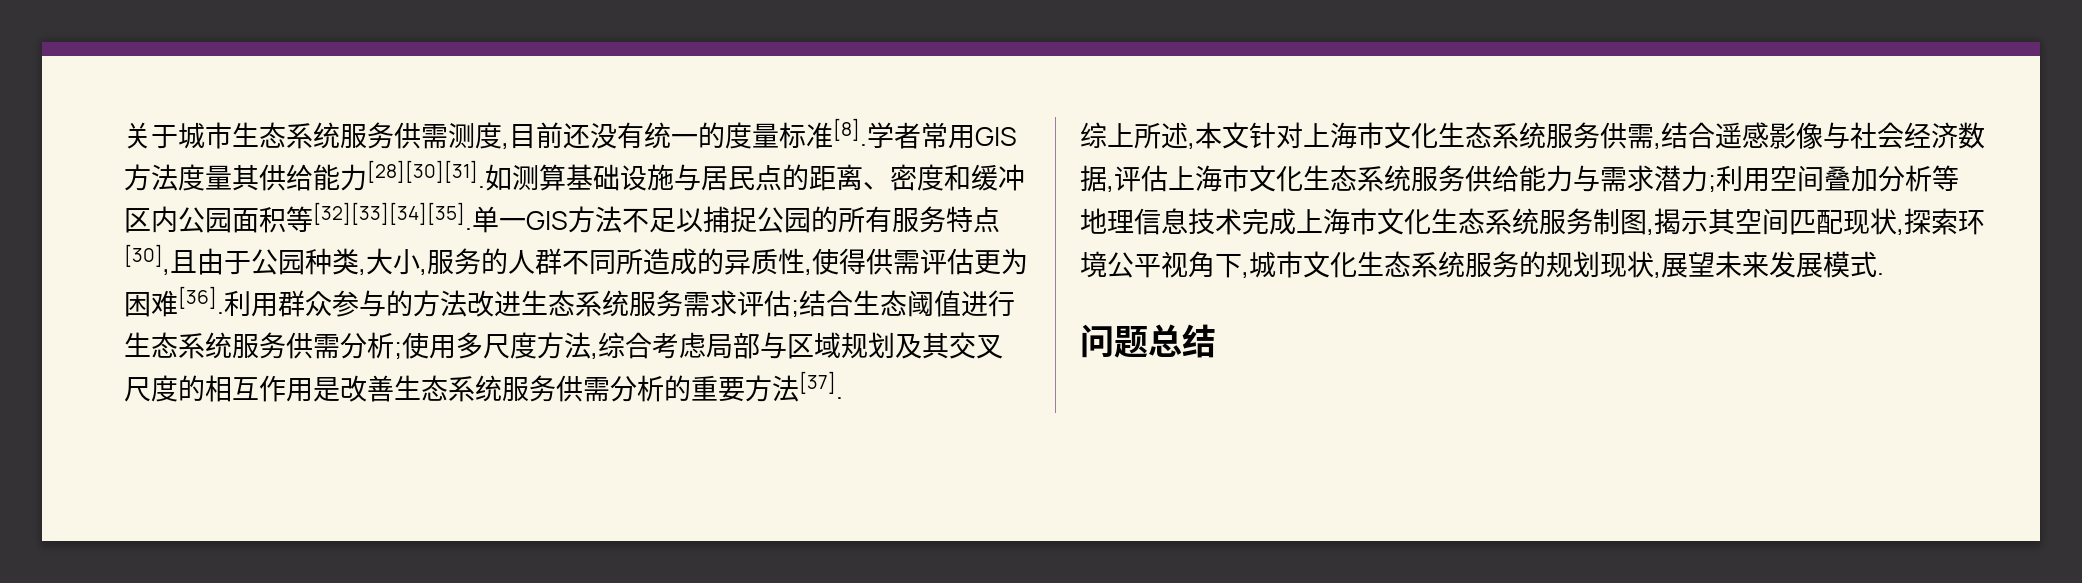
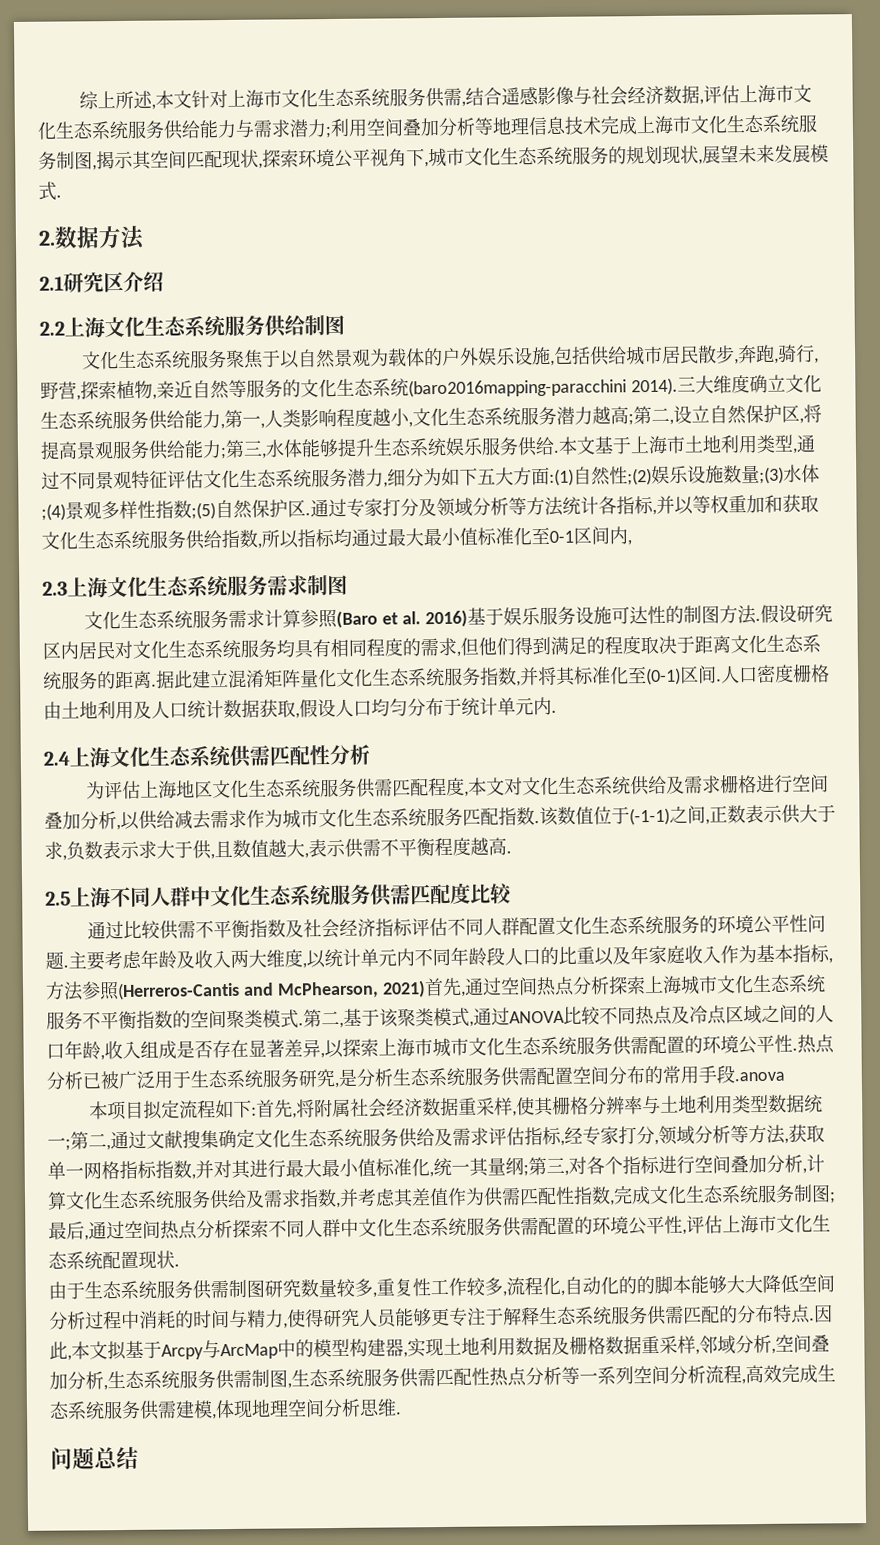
- 关于城市生态系统服务供需测度,目前还没有统一的度量标准[8].学者常用GIS方法度量其供给能力[28][30][31].如测算基础设施与居民点的距离、密度和缓冲区内公园面积等[32][33][34][35].单一GIS方法不足以捕捉公园的所有服务特点[30],且由于公园种类,大小,服务的人群不同所造成的异质性,使得供需评估更为困难[36].利用群众参与的方法改进生态系统服务需求评估;结合生态阈值进行生态系统服务供需分析;使用多尺度方法,综合考虑局部与区域规划及其交叉尺度的相互作用是改善生态系统服务供需分析的重要方法[37].
+ 2.数据方法
+ 2.1研究区介绍
+ 2.2上海文化生态系统服务供给制图
+ 文化生态系统服务聚焦于以自然景观为载体的户外娱乐设施,包括供给城市居民散步,奔跑,骑行,野营,探索植物,亲近自然等服务的文化生态系统(baro2016mapping-paracchini 2014).三大维度确立文化生态系统服务供给能力,第一,人类影响程度越小,文化生态系统服务潜力越高;第二,设立自然保护区,将提高景观服务供给能力;第三,水体能够提升生态系统娱乐服务供给.本文基于上海市土地利用类型,通过不同景观特征评估文化生态系统服务潜力,细分为如下五大方面:(1)自然性;(2)娱乐设施数量;(3)水体;(4)景观多样性指数;(5)自然保护区.通过专家打分及领域分析等方法统计各指标,并以等权重加和获取文化生态系统服务供给指数,所以指标均通过最大最小值标准化至0-1区间内,
+ 2.3上海文化生态系统服务需求制图
+ 文化生态系统服务需求计算参照(Baro et al. 2016)基于娱乐服务设施可达性的制图方法.假设研究区内居民对文化生态系统服务均具有相同程度的需求,但他们得到满足的程度取决于距离文化生态系统服务的距离.据此建立混淆矩阵量化文化生态系统服务指数,并将其标准化至(0-1)区间.人口密度栅格由土地利用及人口统计数据获取,假设人口均匀分布于统计单元内.
+ 2.4上海文化生态系统供需匹配性分析
+ 为评估上海地区文化生态系统服务供需匹配程度,本文对文化生态系统供给及需求栅格进行空间叠加分析,以供给减去需求作为城市文化生态系统服务匹配指数.该数值位于(-1-1)之间,正数表示供大于求,负数表示求大于供,且数值越大,表示供需不平衡程度越高.
+ 2.5上海不同人群中文化生态系统服务供需匹配度比较
+ 通过比较供需不平衡指数及社会经济指标评估不同人群配置文化生态系统服务的环境公平性问题.主要考虑年龄及收入两大维度,以统计单元内不同年龄段人口的比重以及年家庭收入作为基本指标,方法参照(Herreros-Cantis and McPhearson, 2021)首先,通过空间热点分析探索上海城市文化生态系统服务不平衡指数的空间聚类模式.第二,基于该聚类模式,通过ANOVA比较不同热点及冷点区域之间的人口年龄,收入组成是否存在显著差异,以探索上海市城市文化生态系统服务供需配置的环境公平性.热点分析已被广泛用于生态系统服务研究,是分析生态系统服务供需配置空间分布的常用手段.anova
+ 本项目拟定流程如下:首先,将附属社会经济数据重采样,使其栅格分辨率与土地利用类型数据统一;第二,通过文献搜集确定文化生态系统服务供给及需求评估指标,经专家打分,领域分析等方法,获取单一网格指标指数,并对其进行最大最小值标准化,统一其量纲;第三,对各个指标进行空间叠加分析,计算文化生态系统服务供给及需求指数,并考虑其差值作为供需匹配性指数,完成文化生态系统服务制图;最后,通过空间热点分析探索不同人群中文化生态系统服务供需配置的环境公平性,评估上海市文化生态系统配置现状.
+ 由于生态系统服务供需制图研究数量较多,重复性工作较多,流程化,自动化的的脚本能够大大降低空间分析过程中消耗的时间与精力,使得研究人员能够更专注于解释生态系统服务供需匹配的分布特点.因此,本文拟基于Arcpy与ArcMap中的模型构建器,实现土地利用数据及栅格数据重采样,邻域分析,空间叠加分析,生态系统服务供需制图,生态系统服务供需匹配性热点分析等一系列空间分析流程,高效完成生态系统服务供需建模,体现地理空间分析思维.

